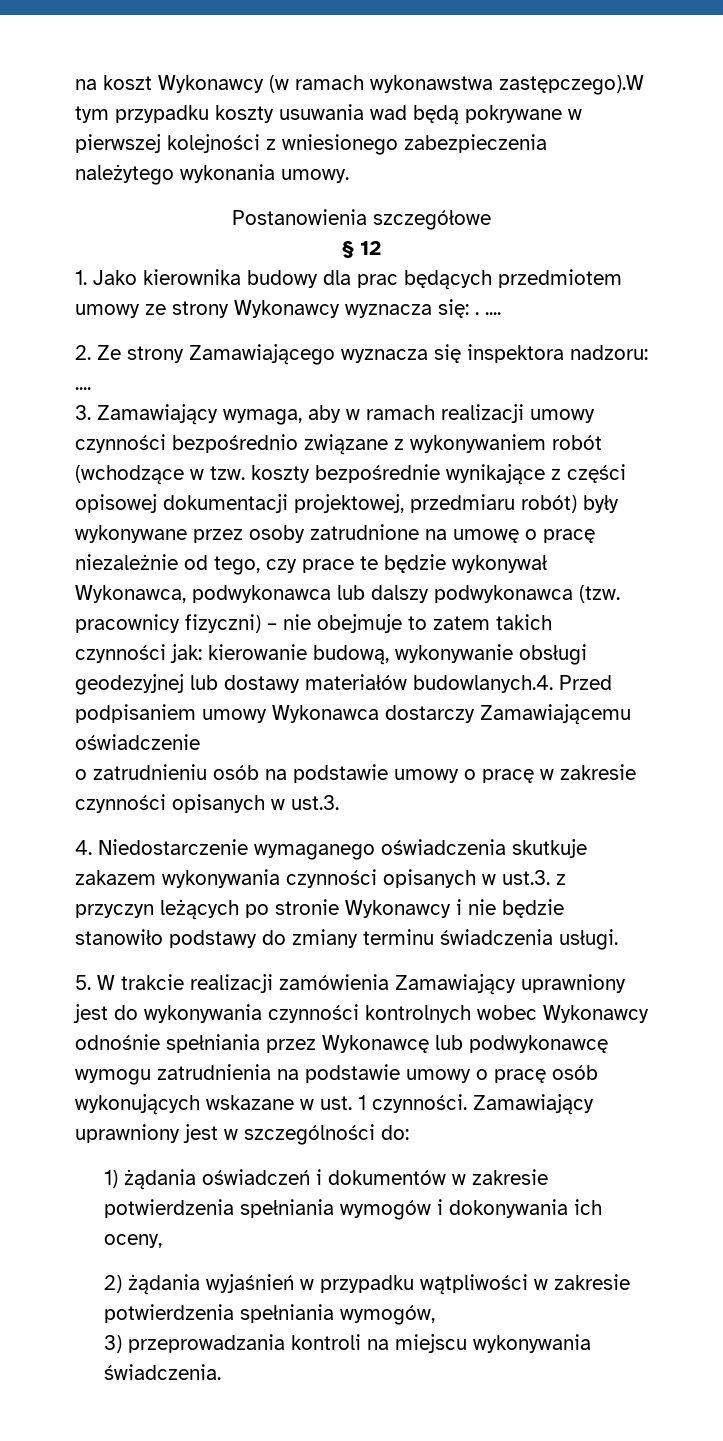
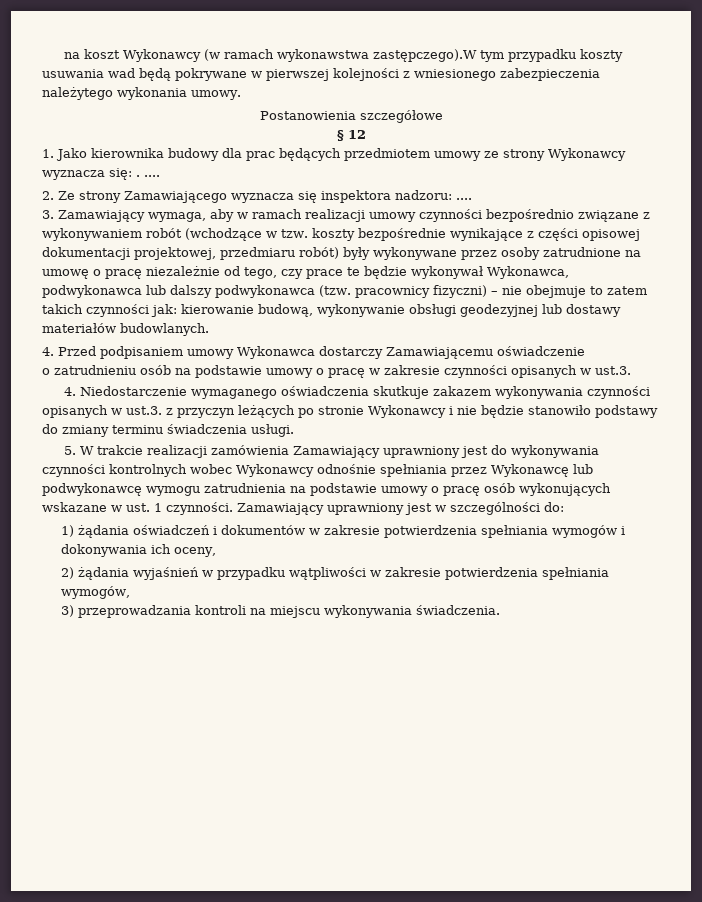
- kierowanie budową, wykonywanie obsługi geodezyjnej lub dostawy materiałów budowlanych.4. Przed podpisaniem umowy Wykonawca dostarczy Zamawiającemu oświadczenie
+ kierowanie budową, wykonywanie obsługi geodezyjnej lub dostawy materiałów budowlanych.
+ 4. Przed podpisaniem umowy Wykonawca dostarczy Zamawiającemu oświadczenie

